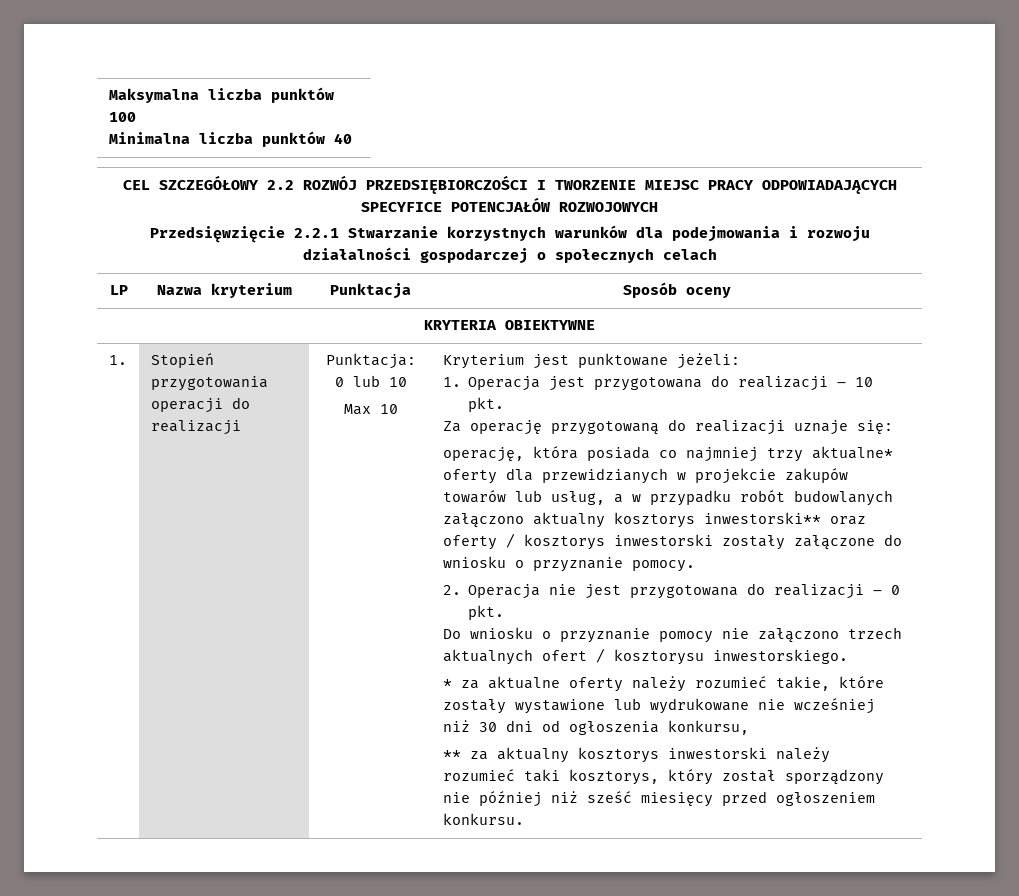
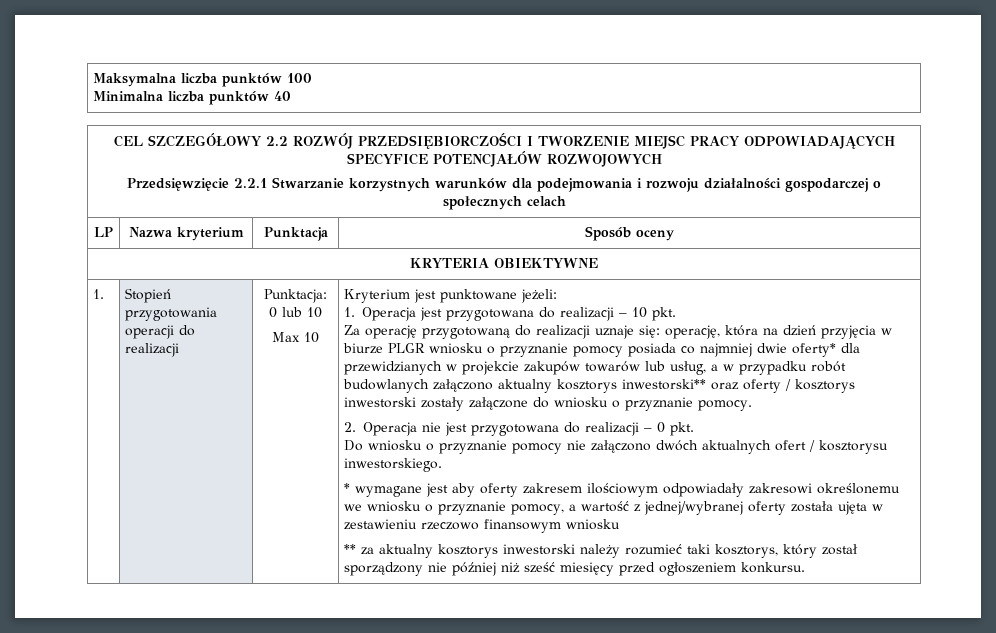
- Za operację przygotowaną do realizacji uznaje się:
- operację, która posiada co najmniej trzy aktualne* oferty dla przewidzianych w projekcie zakupów towarów lub usług, a w przypadku robót budowlanych załączono aktualny kosztorys inwestorski** oraz oferty / kosztorys inwestorski zostały załączone do wniosku o przyznanie pomocy.
+ Za operację przygotowaną do realizacji uznaje się: operację, która na dzień przyjęcia w biurze PLGR wniosku o przyznanie pomocy posiada co najmniej dwie oferty* dla przewidzianych w projekcie zakupów towarów lub usług, a w przypadku robót budowlanych załączono aktualny kosztorys inwestorski** oraz oferty / kosztorys inwestorski zostały załączone do wniosku o przyznanie pomocy.
- Do wniosku o przyznanie pomocy nie załączono trzech aktualnych ofert / kosztorysu inwestorskiego.
+ Do wniosku o przyznanie pomocy nie załączono dwóch aktualnych ofert / kosztorysu inwestorskiego.
- * za aktualne oferty należy rozumieć takie, które zostały wystawione lub wydrukowane nie wcześniej niż 30 dni od ogłoszenia konkursu,
+ * wymagane jest aby oferty zakresem ilościowym odpowiadały zakresowi określonemu we wniosku o przyznanie pomocy, a wartość z jednej/wybranej oferty została ujęta w zestawieniu rzeczowo finansowym wniosku

